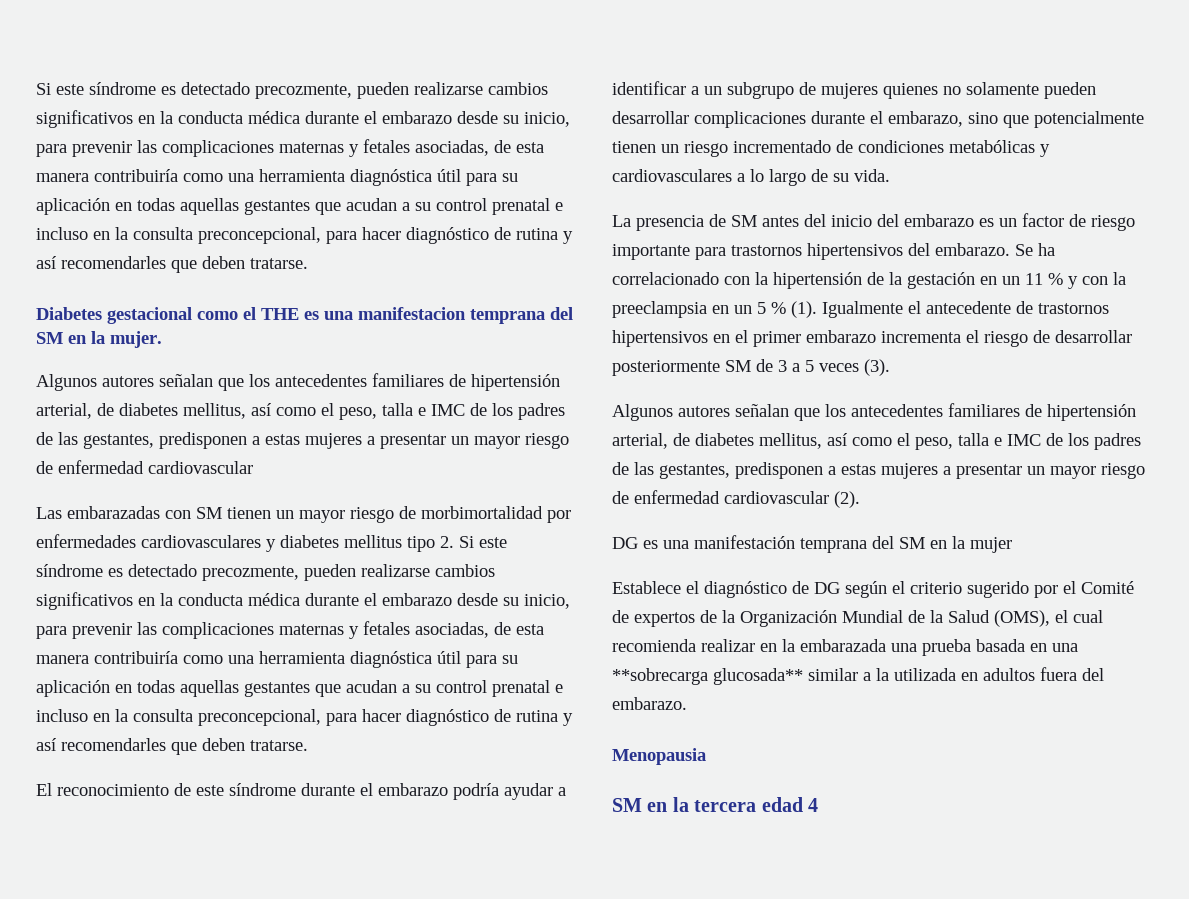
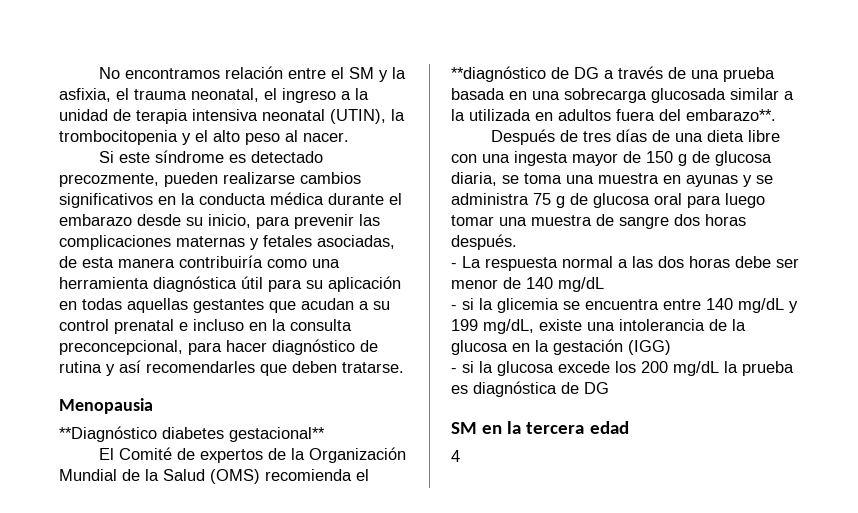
+ No encontramos relación entre el SM y la asfixia, el trauma neonatal, el ingreso a la unidad de terapia intensiva neonatal (UTIN), la trombocitopenia y el alto peso al nacer.
- Diabetes gestacional como el THE es una manifestacion temprana del SM en la mujer.
- Algunos autores señalan que los antecedentes familiares de hipertensión arterial, de diabetes mellitus, así como el peso, talla e IMC de los padres de las gestantes, predisponen a estas mujeres a presentar un mayor riesgo de enfermedad cardiovascular
- Las embarazadas con SM tienen un mayor riesgo de morbimortalidad por enfermedades cardiovasculares y diabetes mellitus tipo 2. Si este síndrome es detectado precozmente, pueden realizarse cambios significativos en la conducta médica durante el embarazo desde su inicio, para prevenir las complicaciones maternas y fetales asociadas, de esta manera contribuiría como una herramienta diagnóstica útil para su aplicación en todas aquellas gestantes que acudan a su control prenatal e incluso en la consulta preconcepcional, para hacer diagnóstico de rutina y así recomendarles que deben tratarse.
- El reconocimiento de este síndrome durante el embarazo podría ayudar a identificar a un subgrupo de mujeres quienes no solamente pueden desarrollar complicaciones durante el embarazo, sino que potencialmente tienen un riesgo incrementado de condiciones metabólicas y cardiovasculares a lo largo de su vida.
- La presencia de SM antes del inicio del embarazo es un factor de riesgo importante para trastornos hipertensivos del embarazo. Se ha correlacionado con la hipertensión de la gestación en un 11 % y con la preeclampsia en un 5 % (1). Igualmente el antecedente de trastornos hipertensivos en el primer embarazo incrementa el riesgo de desarrollar posteriormente SM de 3 a 5 veces (3).
- Algunos autores señalan que los antecedentes familiares de hipertensión arterial, de diabetes mellitus, así como el peso, talla e IMC de los padres de las gestantes, predisponen a estas mujeres a presentar un mayor riesgo de enfermedad cardiovascular (2).
- DG es una manifestación temprana del SM en la mujer
- Establece el diagnóstico de DG según el criterio sugerido por el Comité de expertos de la Organización Mundial de la Salud (OMS), el cual recomienda realizar en la embarazada una prueba basada en una **sobrecarga glucosada** similar a la utilizada en adultos fuera del embarazo.
  Menopausia
+ **Diagnóstico diabetes gestacional**
+ El Comité de expertos de la Organización Mundial de la Salud (OMS) recomienda el **diagnóstico de DG a través de una prueba basada en una sobrecarga glucosada similar a la utilizada en adultos fuera del embarazo**.
+ Después de tres días de una dieta libre con una ingesta mayor de 150 g de glucosa diaria, se toma una muestra en ayunas y se administra 75 g de glucosa oral para luego tomar una muestra de sangre dos horas después.
+ - La respuesta normal a las dos horas debe ser menor de 140 mg/dL
+ - si la glicemia se encuentra entre 140 mg/dL y 199 mg/dL, existe una intolerancia de la glucosa en la gestación (IGG)
+ - si la glucosa excede los 200 mg/dL la prueba es diagnóstica de DG
- SM en la tercera edad 4
+ SM en la tercera edad
+ 4

